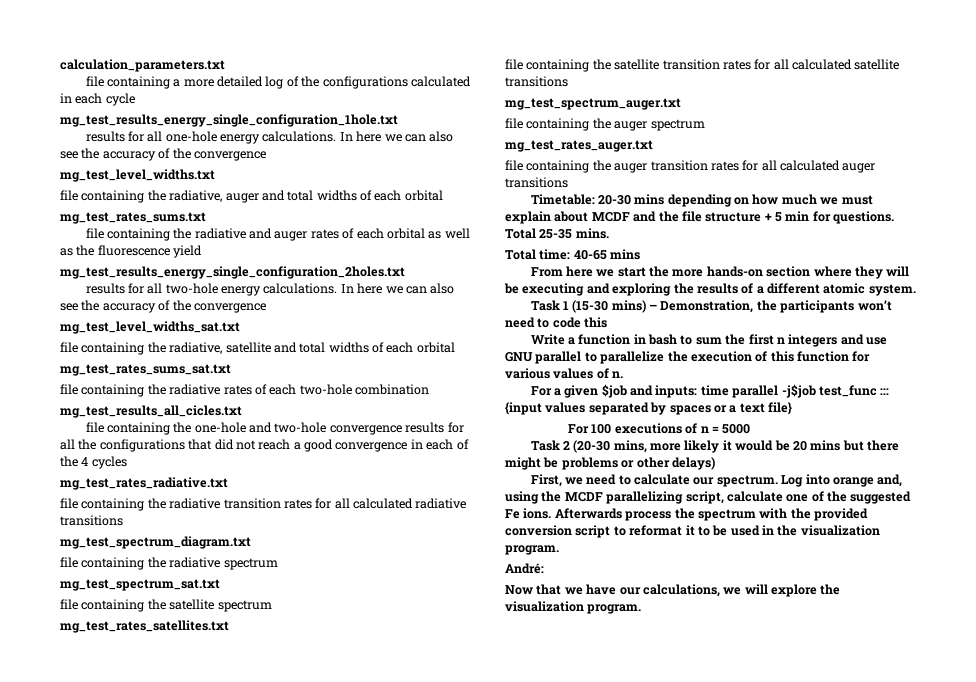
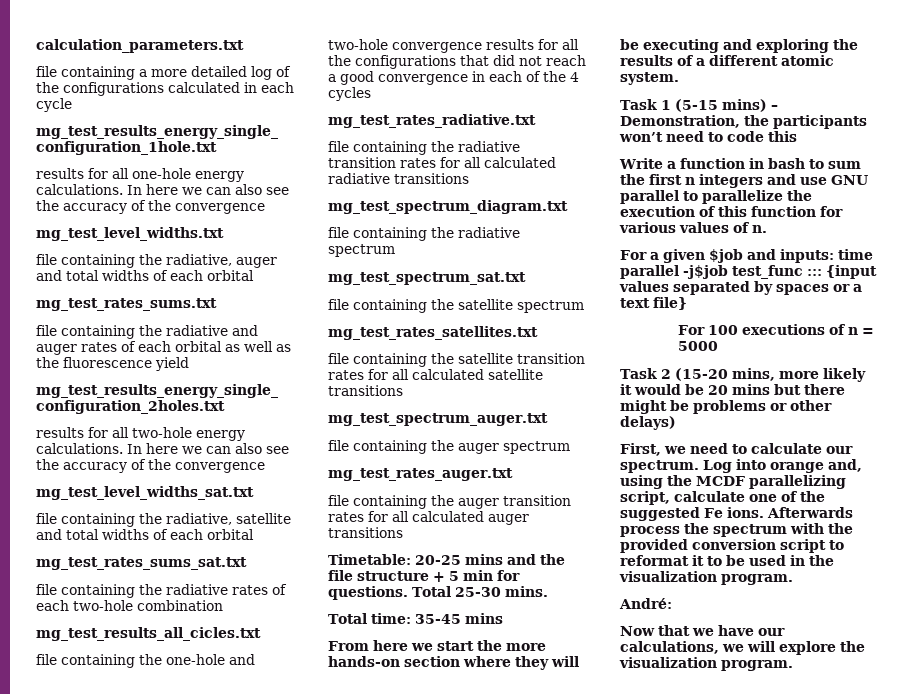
- Timetable: 20-30 mins depending on how much we must explain about MCDF and the file structure + 5 min for questions.
+ Timetable: 20-25 mins and the file structure + 5 min for questions.
- Total 25-35 mins.
+ Total 25-30 mins.
- Total time: 40-65 mins
+ Total time: 35-45 mins
- Task 1 (15-30 mins) – Demonstration, the participants won’t need to code this
+ Task 1 (5-15 mins) – Demonstration, the participants won’t need to code this
- Task 2 (20-30 mins, more likely it would be 20 mins but there might be problems or other delays)
+ Task 2 (15-20 mins, more likely it would be 20 mins but there might be problems or other delays)

